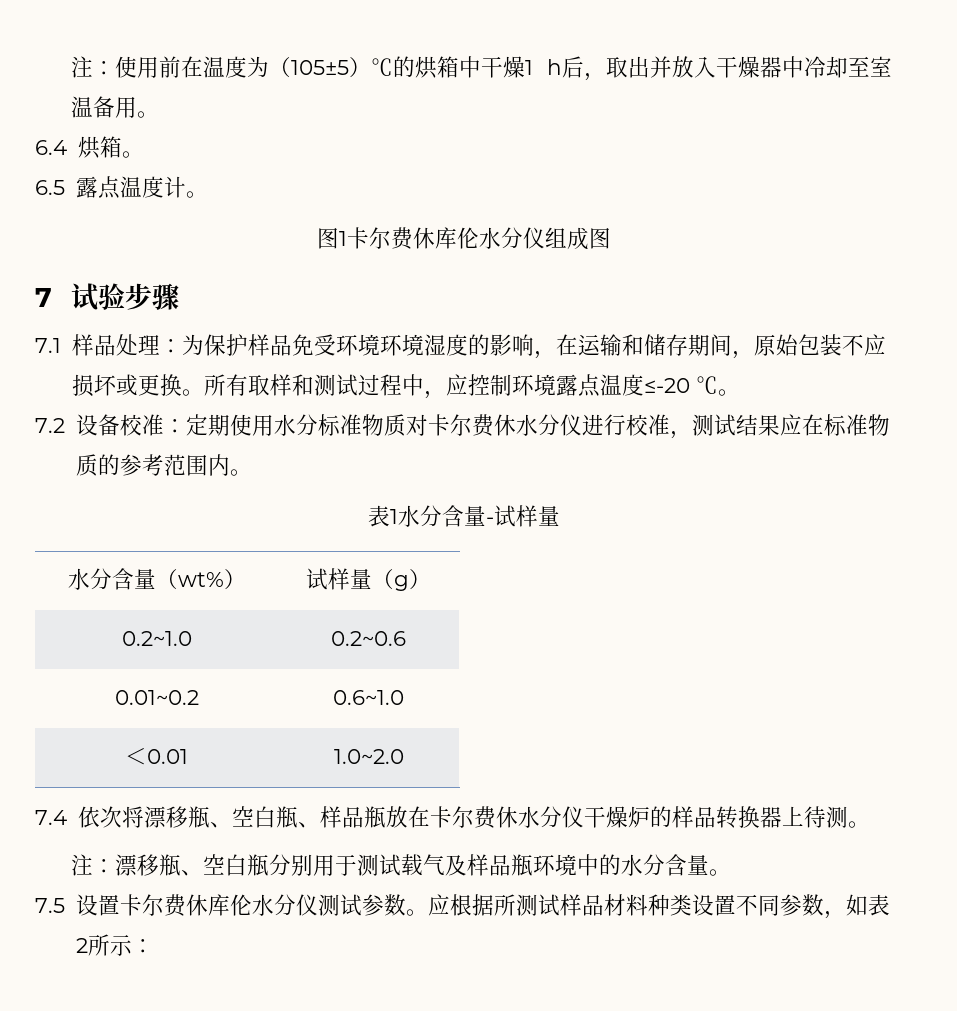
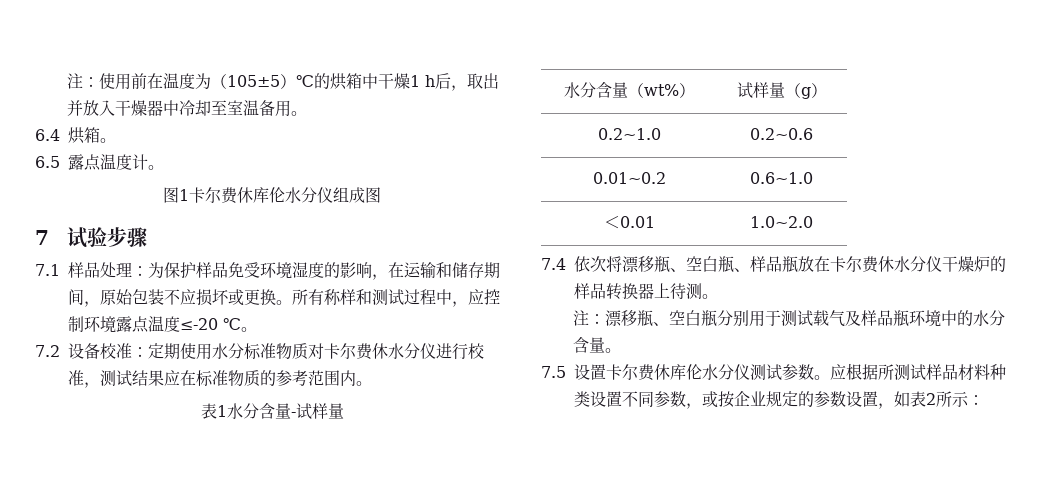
- 7.1样品处理：为保护样品免受环境环境湿度的影响，在运输和储存期间，原始包装不应损坏或更换。
+ 7.1样品处理：为保护样品免受环境湿度的影响，在运输和储存期间，原始包装不应损坏或更换。
- 所有取样和测试过程中，应控制环境露点温度≤-20 ℃。
+ 所有称样和测试过程中，应控制环境露点温度≤-20 ℃。
- 应根据所测试样品材料种类设置不同参数，如表2所示：
+ 应根据所测试样品材料种类设置不同参数，或按企业规定的参数设置，如表2所示：

